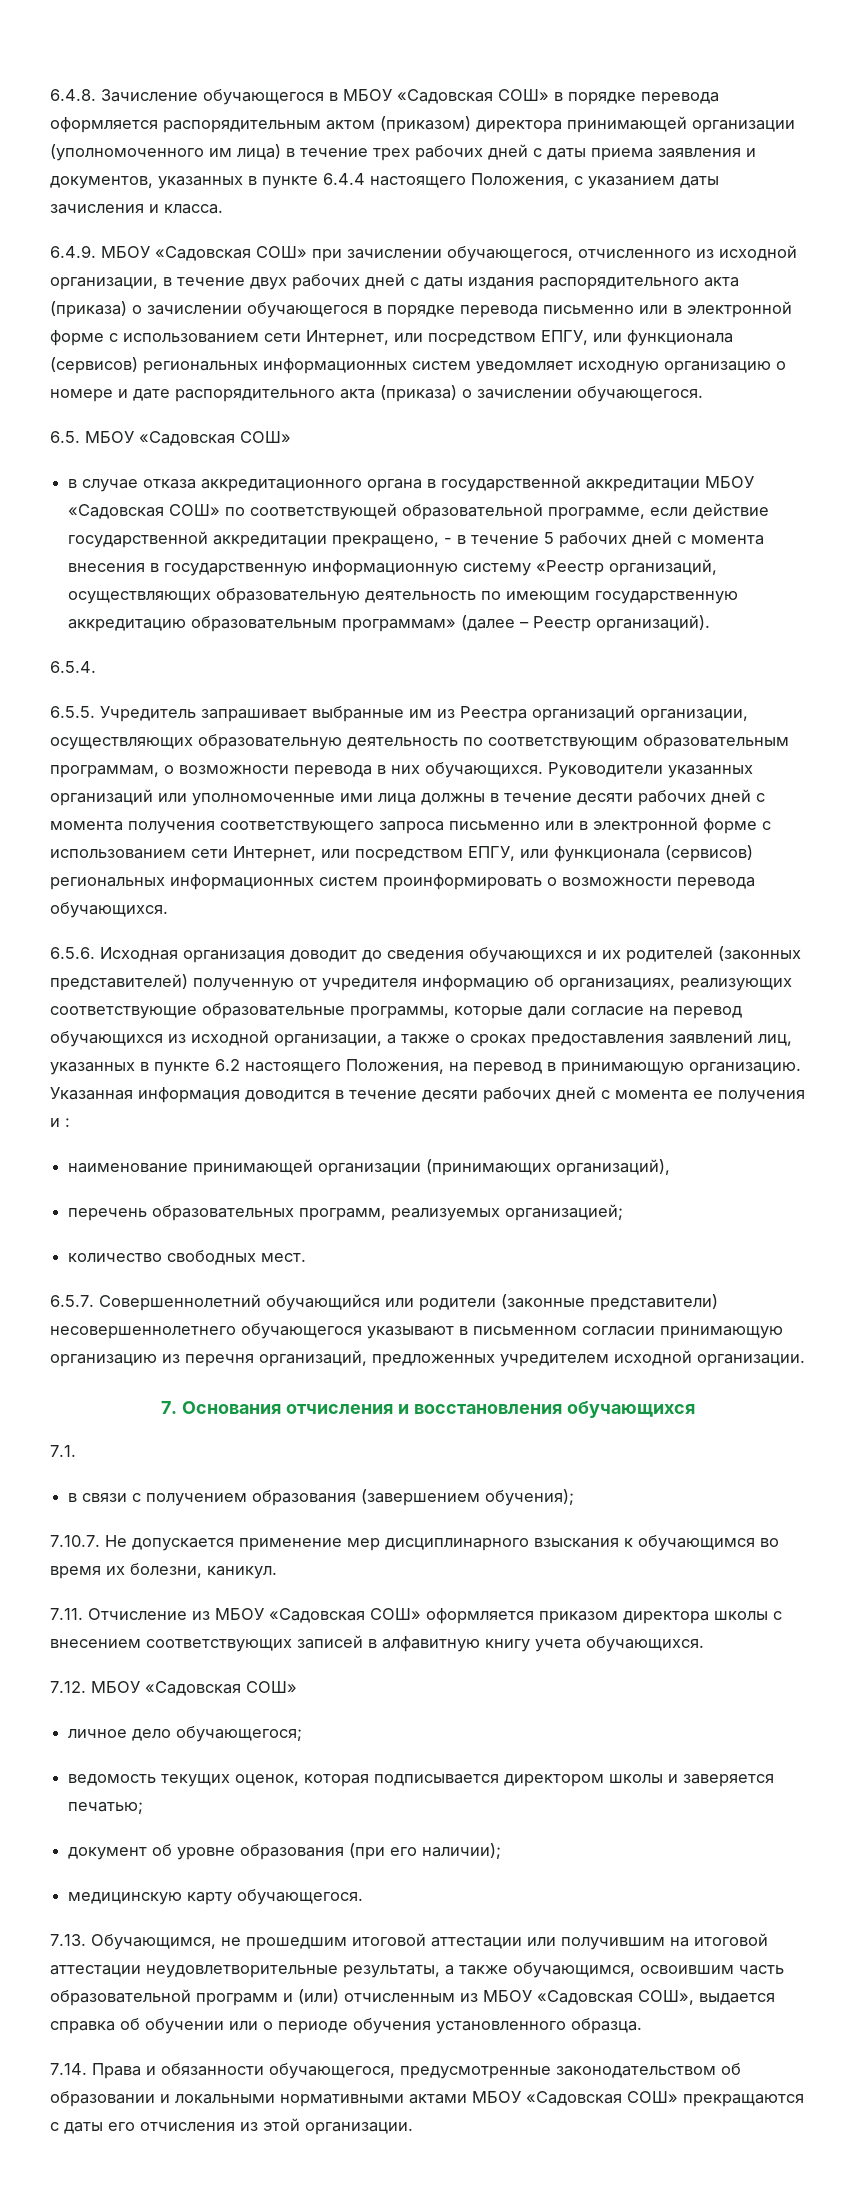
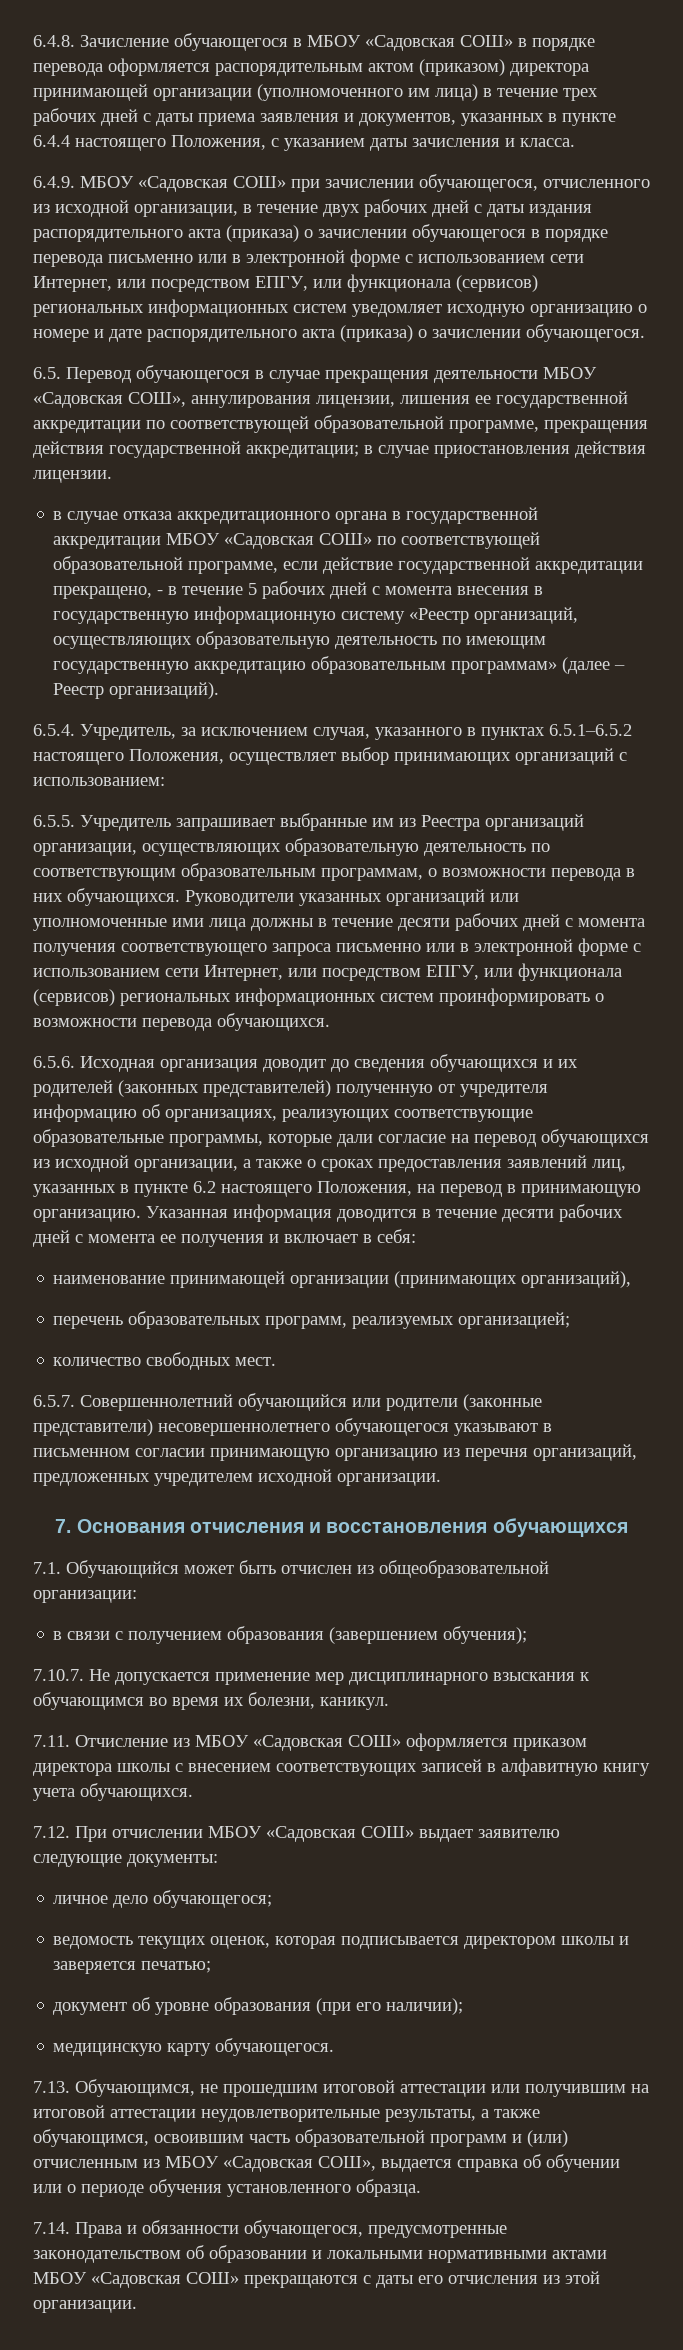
- 6.5. МБОУ «Садовская СОШ»
+ 6.5. Перевод обучающегося в случае прекращения деятельности МБОУ «Садовская СОШ», аннулирования лицензии, лишения ее государственной аккредитации по соответствующей образовательной программе, прекращения действия государственной аккредитации; в случае приостановления действия лицензии.
- 6.5.4.
+ 6.5.4. Учредитель, за исключением случая, указанного в пунктах 6.5.1–6.5.2 настоящего Положения, осуществляет выбор принимающих организаций с использованием:
- Указанная информация доводится в течение десяти рабочих дней с момента ее получения и :
+ Указанная информация доводится в течение десяти рабочих дней с момента ее получения и включает в себя:
- 7.1.
+ 7.1. Обучающийся может быть отчислен из общеобразовательной организации:
- 7.12. МБОУ «Садовская СОШ»
+ 7.12. При отчислении МБОУ «Садовская СОШ» выдает заявителю следующие документы:

